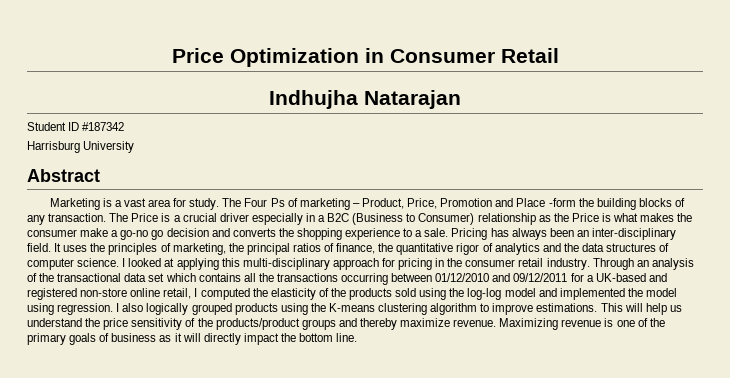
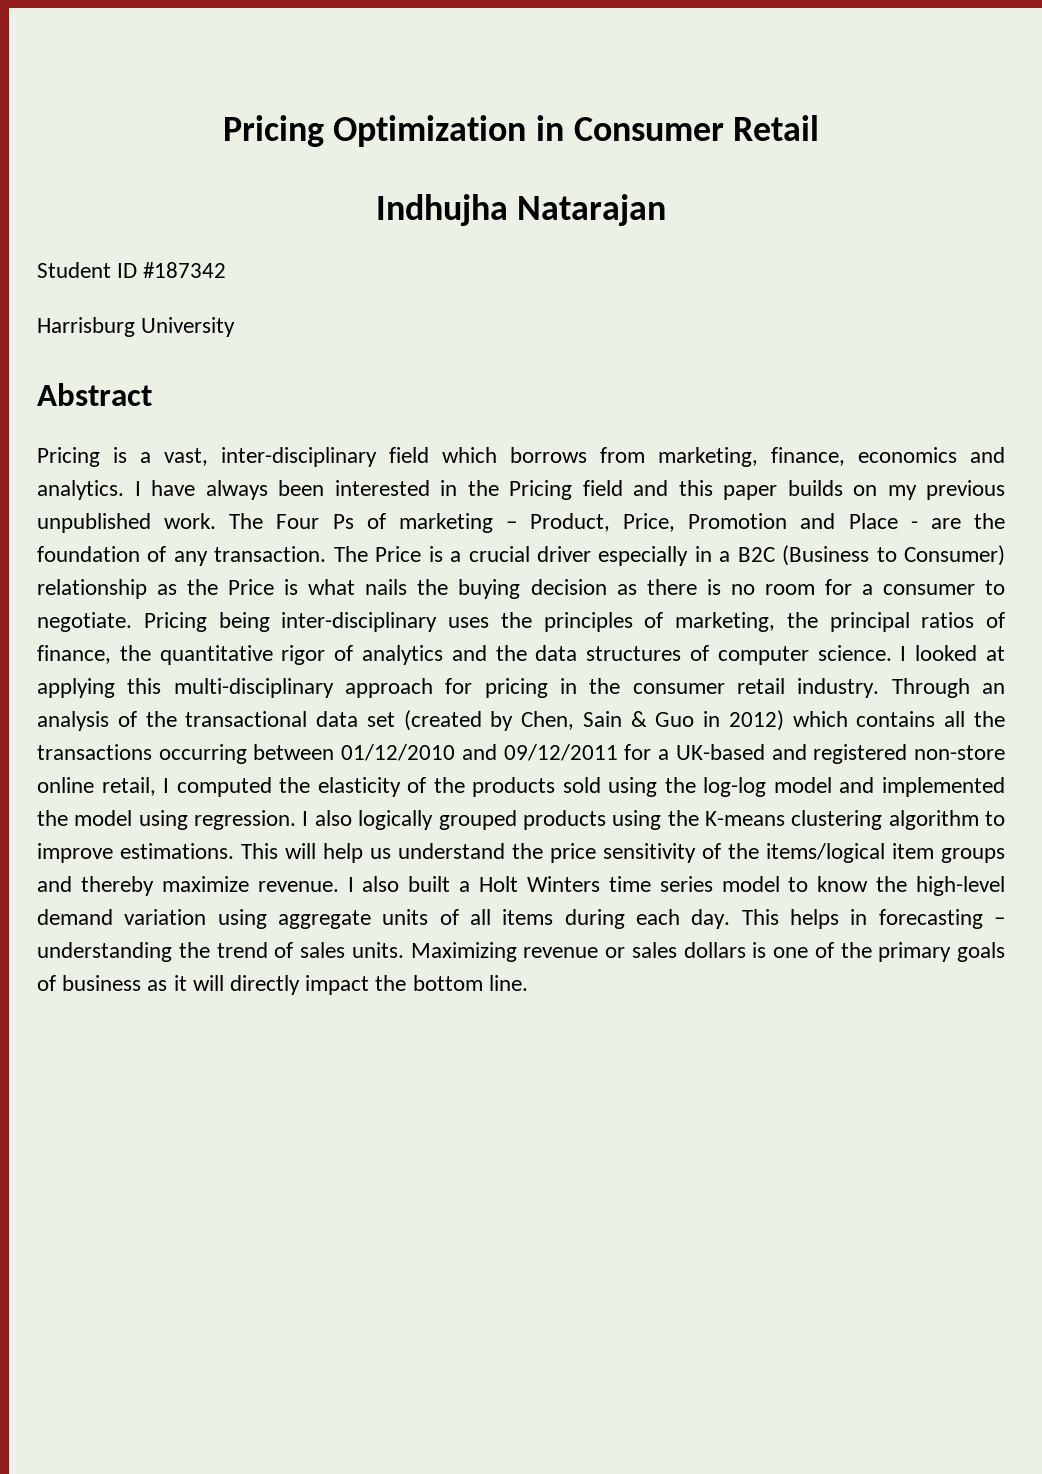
- Price Optimization in Consumer Retail
+ Pricing Optimization in Consumer Retail
- Marketing is a vast area for study.
+ Pricing is a vast, inter-disciplinary field which borrows from marketing, finance, economics and analytics. I have always been interested in the Pricing field and this paper builds on my previous unpublished work.
- The Four Ps of marketing – Product, Price, Promotion and Place -form the building blocks of any transaction.
+ The Four Ps of marketing – Product, Price, Promotion and Place - are the foundation of any transaction.
- The Price is a crucial driver especially in a B2C (Business to Consumer) relationship as the Price is what makes the consumer make a go-no go decision and converts the shopping experience to a sale. Pricing has always been an inter-disciplinary field. It uses the principles of marketing, the principal ratios of finance, the quantitative rigor of analytics and the data structures of computer science.
+ The Price is a crucial driver especially in a B2C (Business to Consumer) relationship as the Price is what nails the buying decision as there is no room for a consumer to negotiate. Pricing being inter-disciplinary uses the principles of marketing, the principal ratios of finance, the quantitative rigor of analytics and the data structures of computer science.
- Through an analysis of the transactional data set which contains all the transactions occurring between 01/12/2010 and 09/12/2011 for a UK-based and registered non-store online retail, I computed the elasticity of the products sold using the log-log model and implemented the model using regression.
+ Through an analysis of the transactional data set (created by Chen, Sain & Guo in 2012) which contains all the transactions occurring between 01/12/2010 and 09/12/2011 for a UK-based and registered non-store online retail, I computed the elasticity of the products sold using the log-log model and implemented the model using regression.
- This will help us understand the price sensitivity of the products/product groups and thereby maximize revenue.
+ This will help us understand the price sensitivity of the items/logical item groups and thereby maximize revenue.
- Maximizing revenue is one of the primary goals of business as it will directly impact the bottom line.
+ I also built a Holt Winters time series model to know the high-level demand variation using aggregate units of all items during each day. This helps in forecasting – understanding the trend of sales units. Maximizing revenue or sales dollars is one of the primary goals of business as it will directly impact the bottom line.

